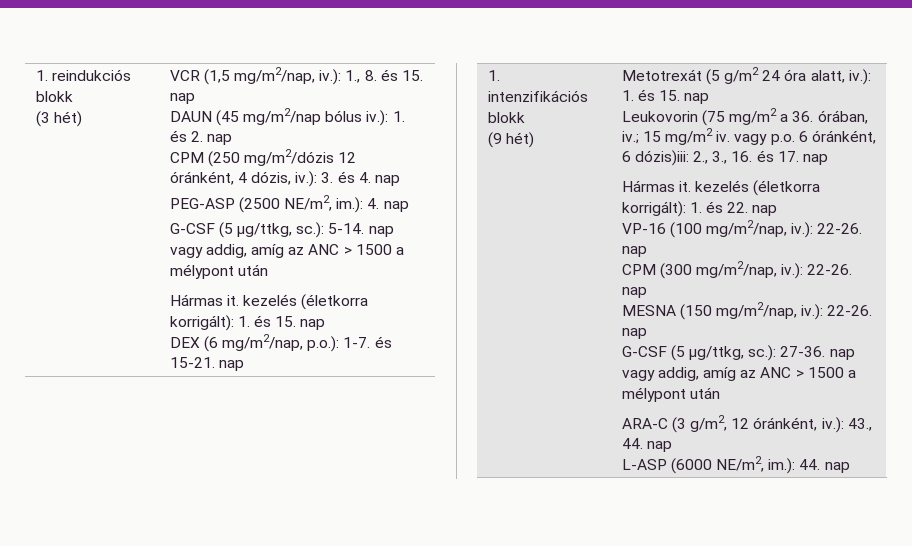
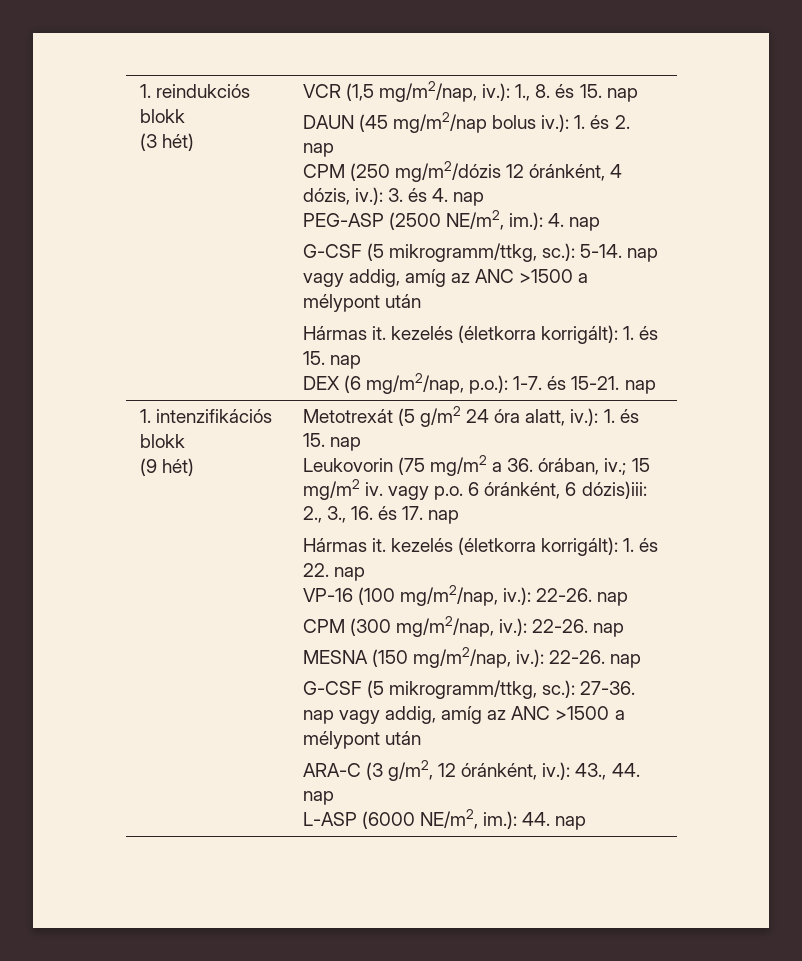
- DAUN (45 mg/m2/nap bólus iv.): 1. és 2. nap
+ DAUN (45 mg/m2/nap bolus iv.): 1. és 2. nap
- G-CSF (5 μg/ttkg, sc.): 5-14. nap vagy addig, amíg az ANC > 1500 a mélypont után
+ G-CSF (5 mikrogramm/ttkg, sc.): 5-14. nap vagy addig, amíg az ANC >1500 a mélypont után
- G-CSF (5 μg/ttkg, sc.): 27-36. nap vagy addig, amíg az ANC > 1500 a mélypont után
+ G-CSF (5 mikrogramm/ttkg, sc.): 27-36. nap vagy addig, amíg az ANC >1500 a mélypont után

